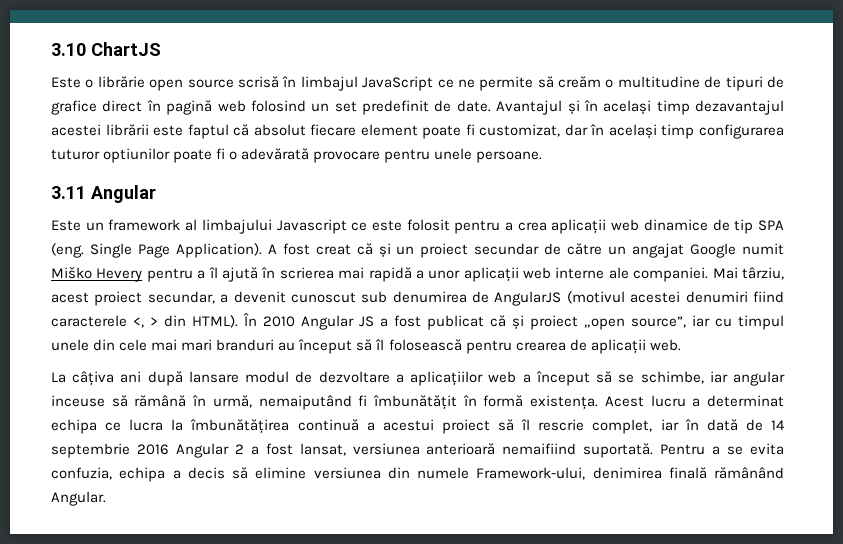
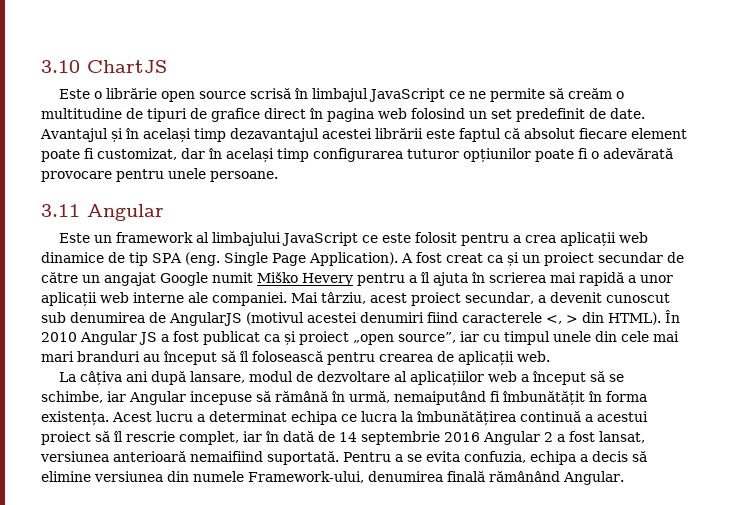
- Este o librărie open source scrisă în limbajul JavaScript ce ne permite să creăm o multitudine de tipuri de grafice direct în pagină web folosind un set predefinit de date.
+ Este o librărie open source scrisă în limbajul JavaScript ce ne permite să creăm o multitudine de tipuri de grafice direct în pagina web folosind un set predefinit de date.
- Avantajul și în același timp dezavantajul acestei librării este faptul că absolut fiecare element poate fi customizat, dar în același timp configurarea tuturor optiunilor poate fi o adevărată provocare pentru unele persoane.
+ Avantajul și în același timp dezavantajul acestei librării este faptul că absolut fiecare element poate fi customizat, dar în același timp configurarea tuturor opțiunilor poate fi o adevărată provocare pentru unele persoane.
- Este un framework al limbajului Javascript ce este folosit pentru a crea aplicații web dinamice de tip SPA (eng.
+ Este un framework al limbajului JavaScript ce este folosit pentru a crea aplicații web dinamice de tip SPA (eng.
- A fost creat că și un proiect secundar de către un angajat Google numit Miško Hevery pentru a îl ajută în scrierea mai rapidă a unor aplicații web interne ale companiei.
+ A fost creat ca și un proiect secundar de către un angajat Google numit Miško Hevery pentru a îl ajuta în scrierea mai rapidă a unor aplicații web interne ale companiei.
- În 2010 Angular JS a fost publicat că și proiect „open source”, iar cu timpul unele din cele mai mari branduri au început să îl folosească pentru crearea de aplicații web.
+ În 2010 Angular JS a fost publicat ca și proiect „open source”, iar cu timpul unele din cele mai mari branduri au început să îl folosească pentru crearea de aplicații web.
- La câțiva ani după lansare modul de dezvoltare a aplicațiilor web a început să se schimbe, iar angular inceuse să rămână în urmă, nemaiputând fi îmbunătățit în formă existența.
+ La câțiva ani după lansare, modul de dezvoltare al aplicațiilor web a început să se schimbe, iar Angular incepuse să rămână în urmă, nemaiputând fi îmbunătățit în forma existența.
- Pentru a se evita confuzia, echipa a decis să elimine versiunea din numele Framework-ului, denimirea finală rămânând Angular.
+ Pentru a se evita confuzia, echipa a decis să elimine versiunea din numele Framework-ului, denumirea finală rămânând Angular.

